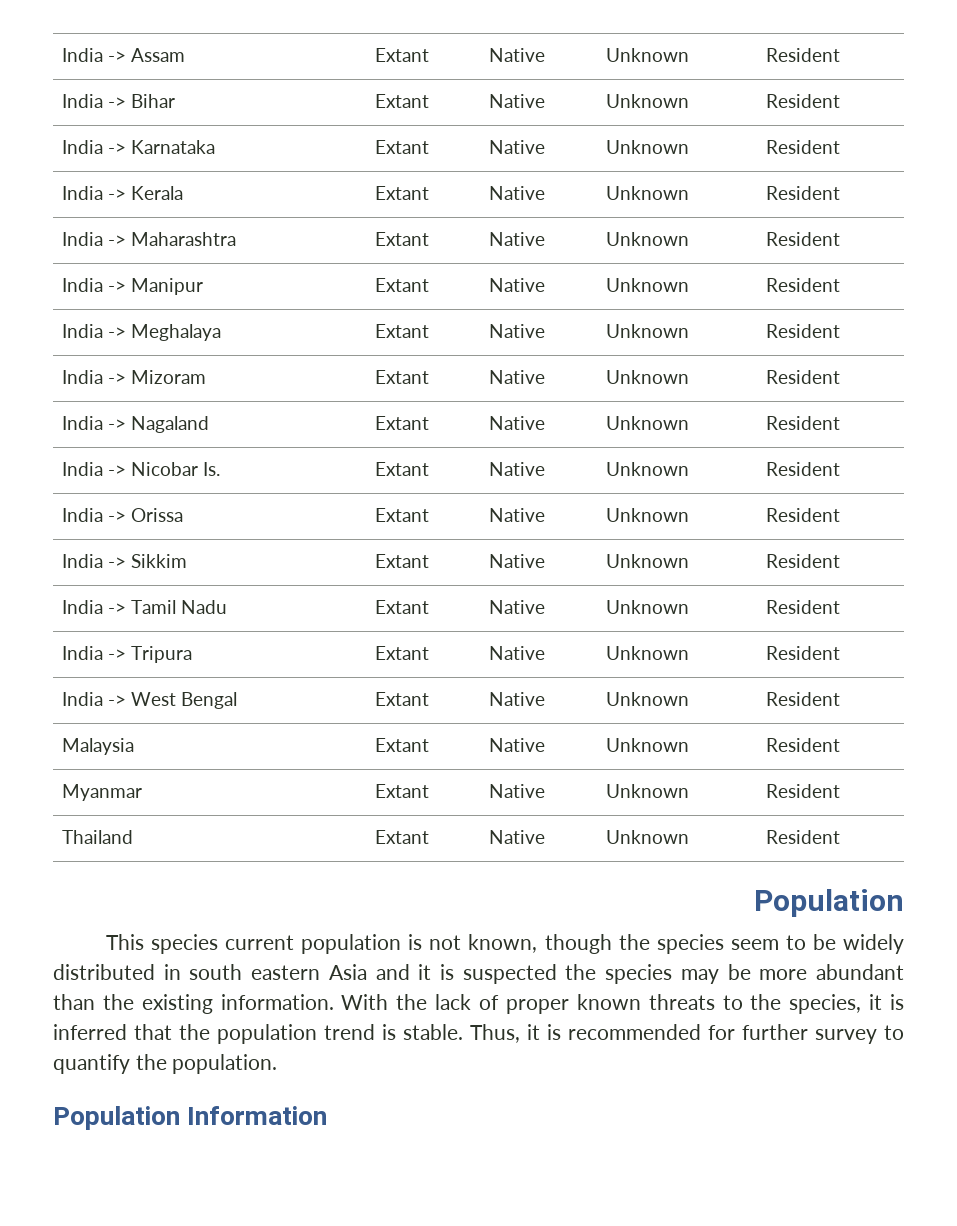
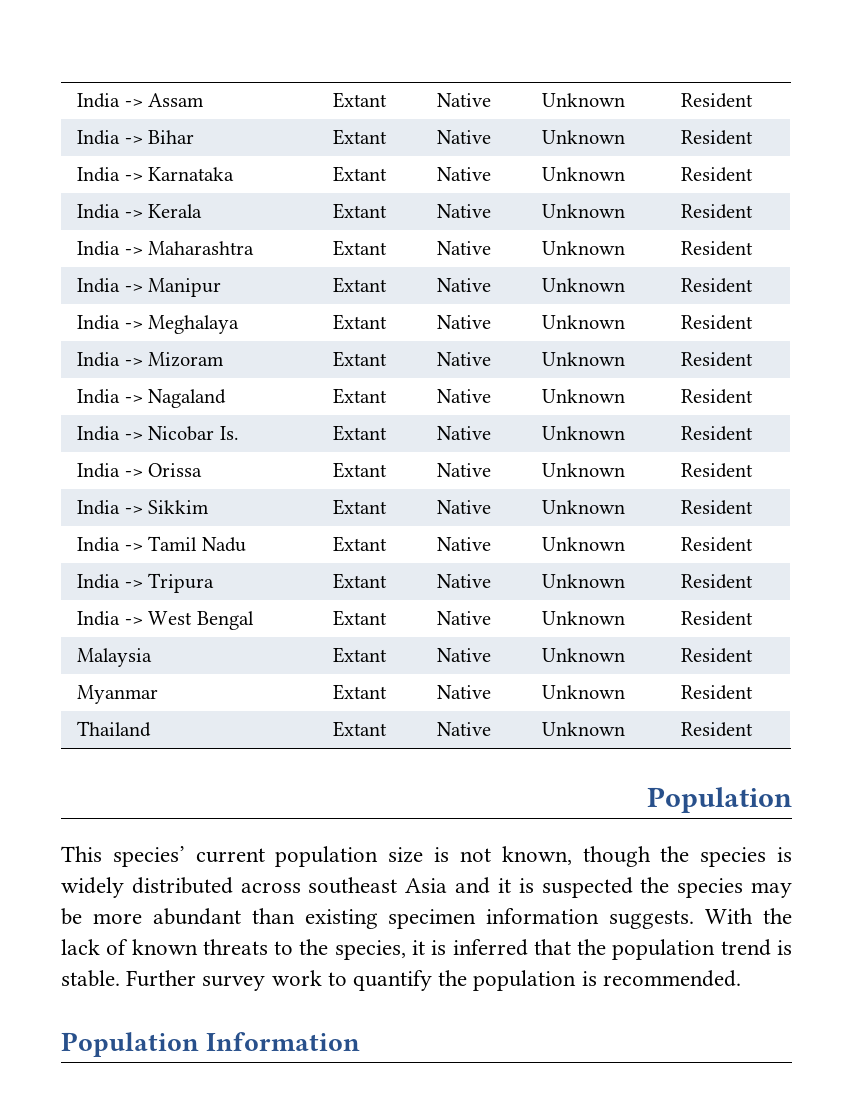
- This species current population is not known, though the species seem to be widely distributed in south eastern Asia and it is suspected the species may be more abundant than the existing information.
+ This species’ current population size is not known, though the species is widely distributed across southeast Asia and it is suspected the species may be more abundant than existing specimen information suggests.
- With the lack of proper known threats to the species, it is inferred that the population trend is stable.
+ With the lack of known threats to the species, it is inferred that the population trend is stable.
- Thus, it is recommended for further survey to quantify the population.
+ Further survey work to quantify the population is recommended.

